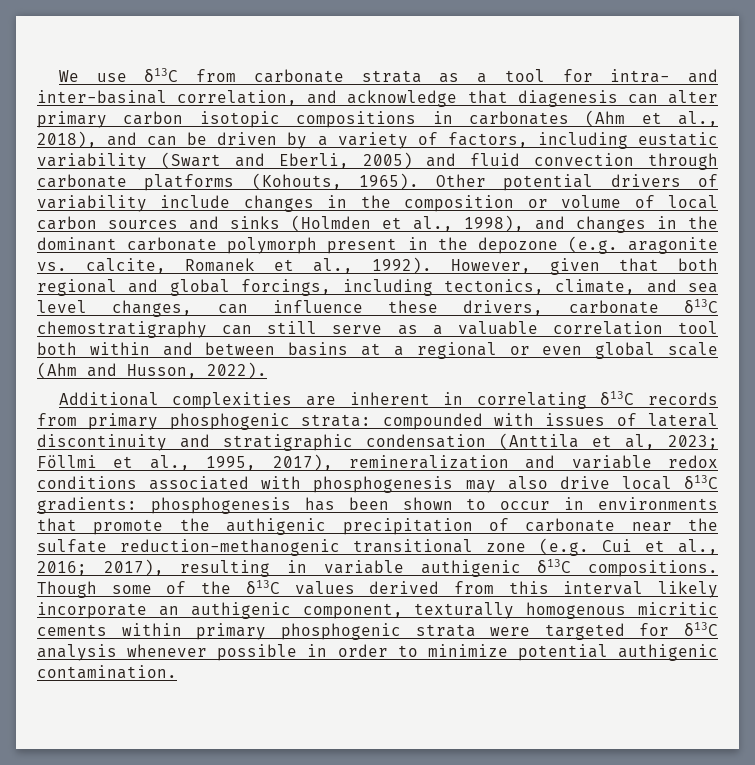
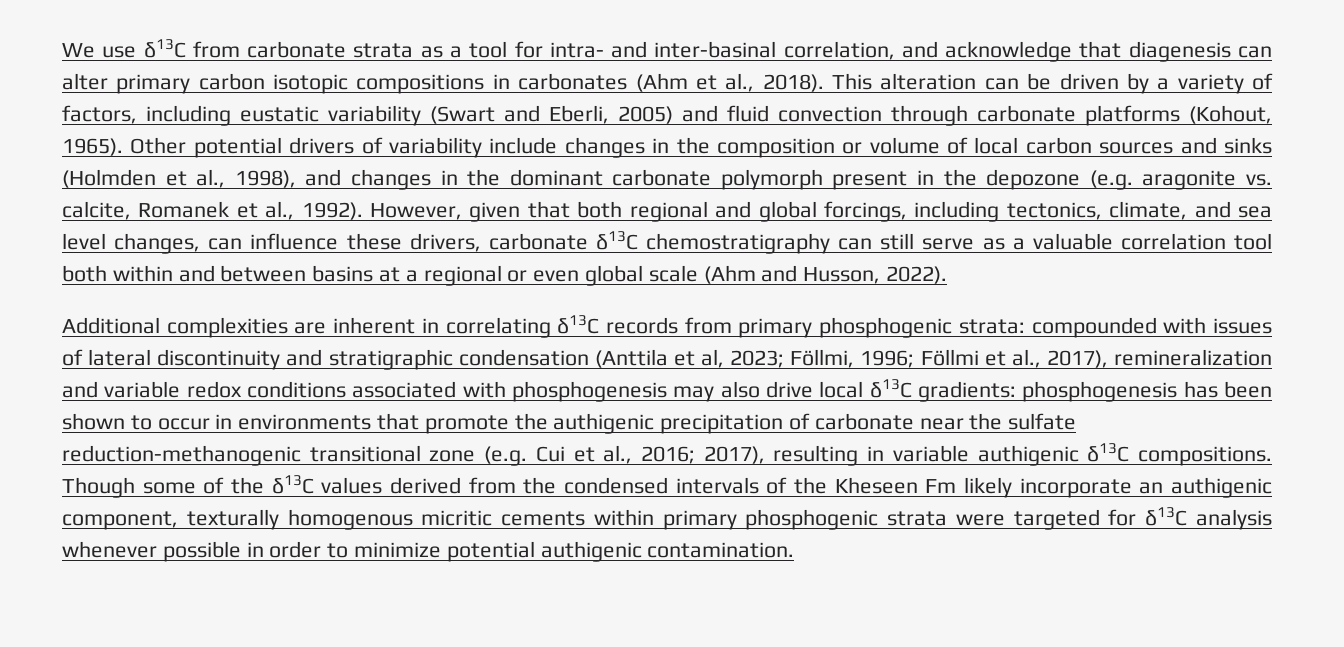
- We use δ13C from carbonate strata as a tool for intra- and inter-basinal correlation, and acknowledge that diagenesis can alter primary carbon isotopic compositions in carbonates (Ahm et al., 2018), and can be driven by a variety of factors, including eustatic variability (Swart and Eberli, 2005) and fluid convection through carbonate platforms (Kohouts, 1965).
+ We use δ13C from carbonate strata as a tool for intra- and inter-basinal correlation, and acknowledge that diagenesis can alter primary carbon isotopic compositions in carbonates (Ahm et al., 2018). This alteration can be driven by a variety of factors, including eustatic variability (Swart and Eberli, 2005) and fluid convection through carbonate platforms (Kohout, 1965).
+ Föllmi, 1996;
- Föllmi et al., 1995, 2017), remineralization and variable redox conditions associated with phosphogenesis may also drive local δ13C gradients:
+ Föllmi et al., 2017), remineralization and variable redox conditions associated with phosphogenesis may also drive local δ13C gradients:
- Though some of the δ13C values derived from this interval likely incorporate an authigenic component, texturally homogenous micritic cements within primary phosphogenic strata were targeted for δ13C analysis whenever possible in order to minimize potential authigenic contamination.
+ Though some of the δ13C values derived from the condensed intervals of the Kheseen Fm likely incorporate an authigenic component, texturally homogenous micritic cements within primary phosphogenic strata were targeted for δ13C analysis whenever possible in order to minimize potential authigenic contamination.

